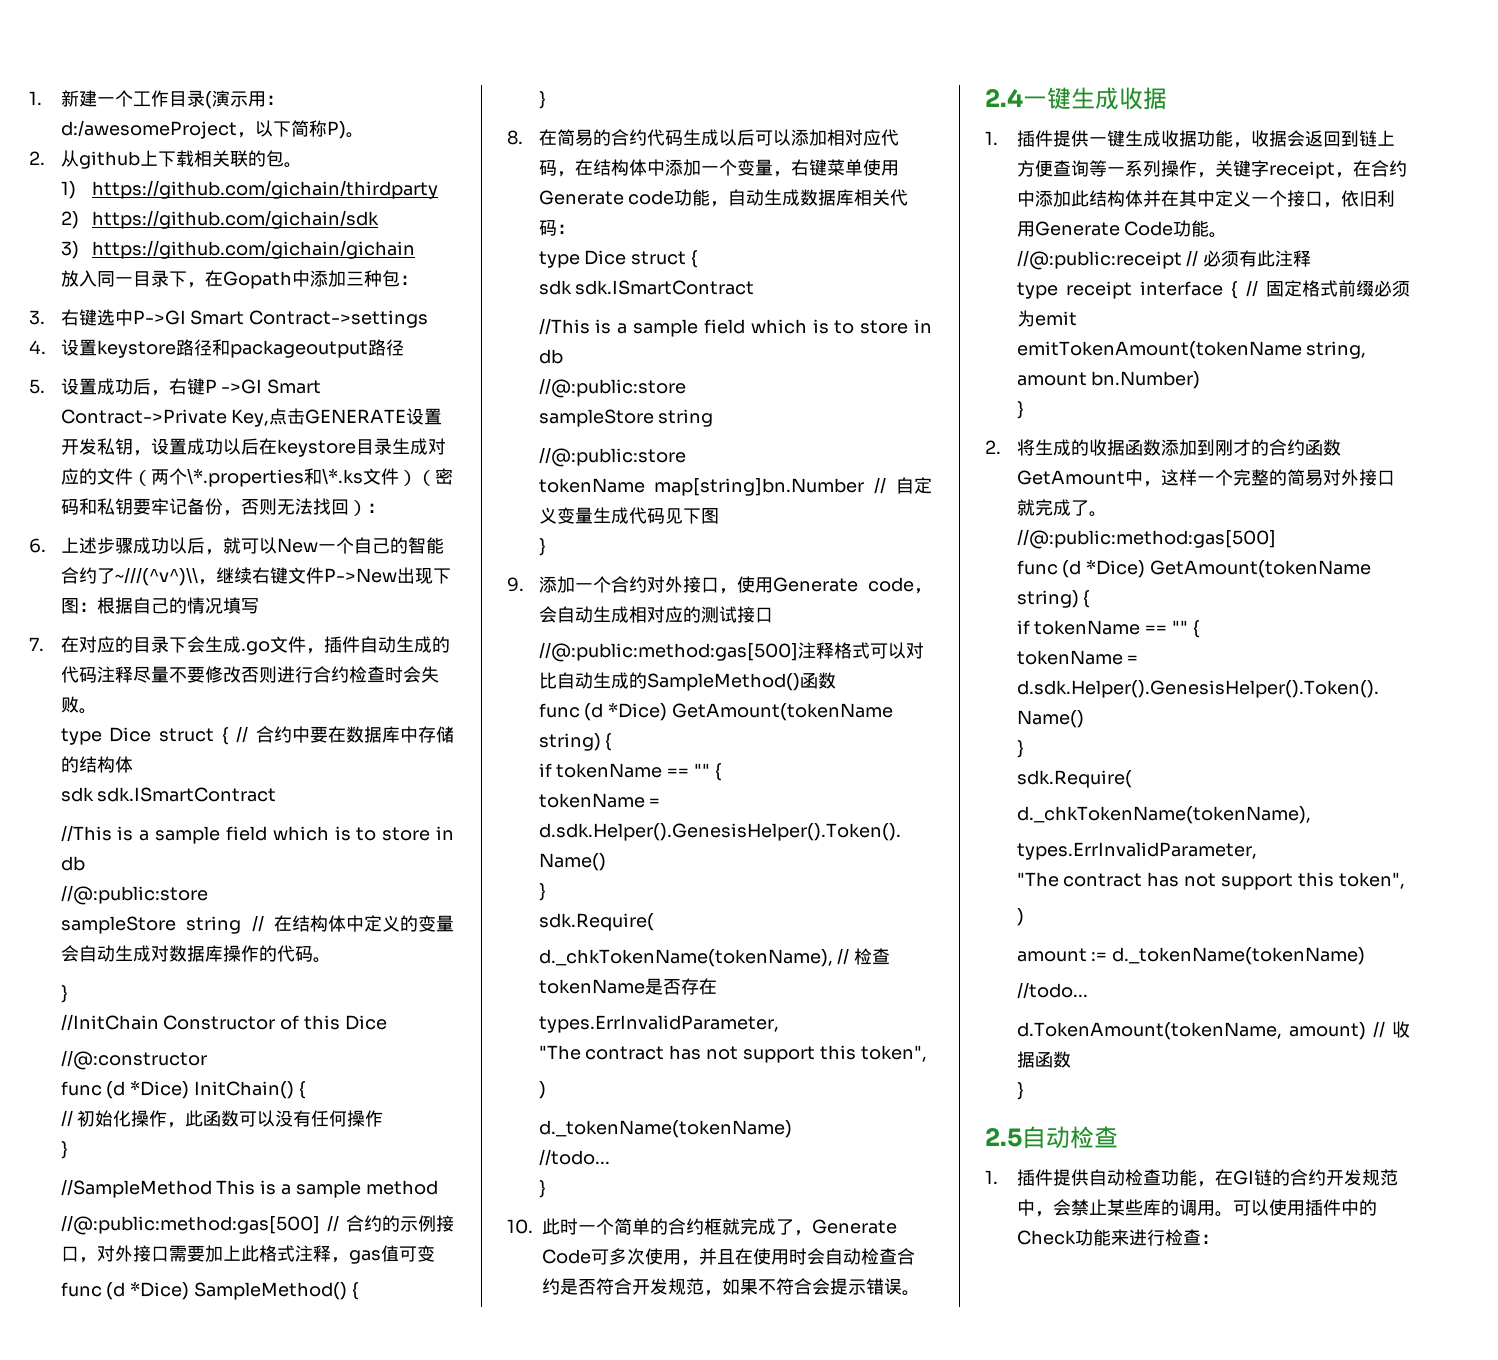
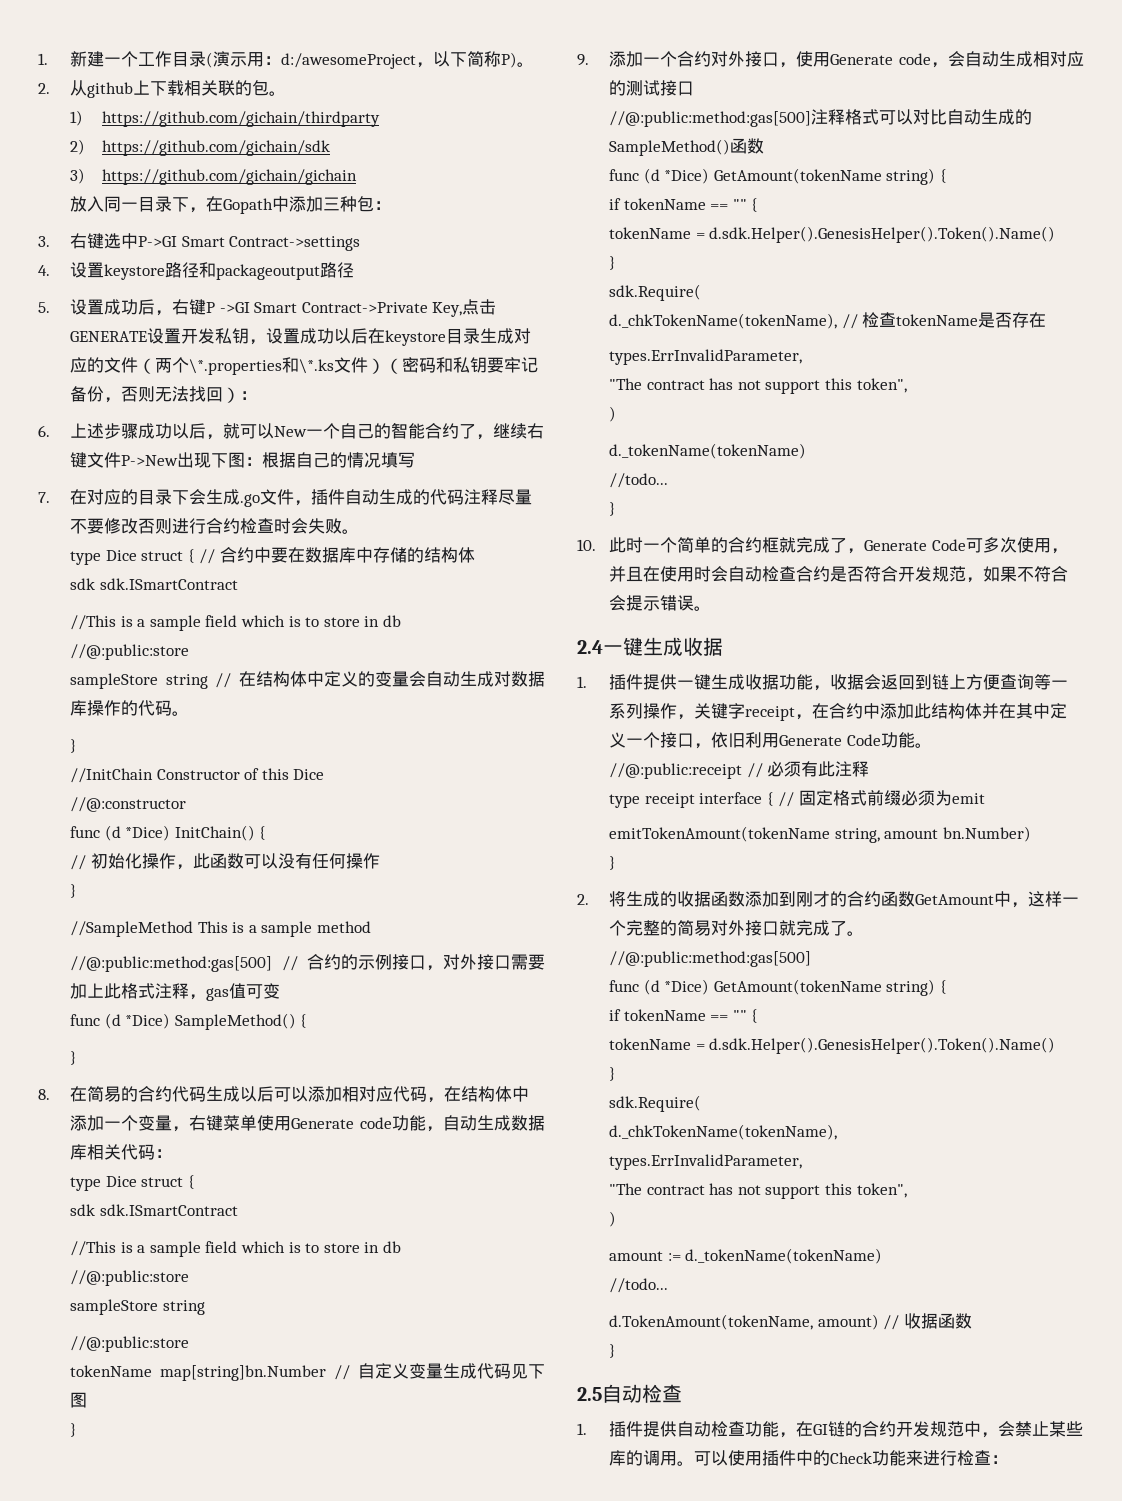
- 6.上述步骤成功以后，就可以New一个自己的智能合约了~///(^v^)\\，继续右键文件P->New出现下图：根据自己的情况填写
+ 6.上述步骤成功以后，就可以New一个自己的智能合约了，继续右键文件P->New出现下图：根据自己的情况填写

